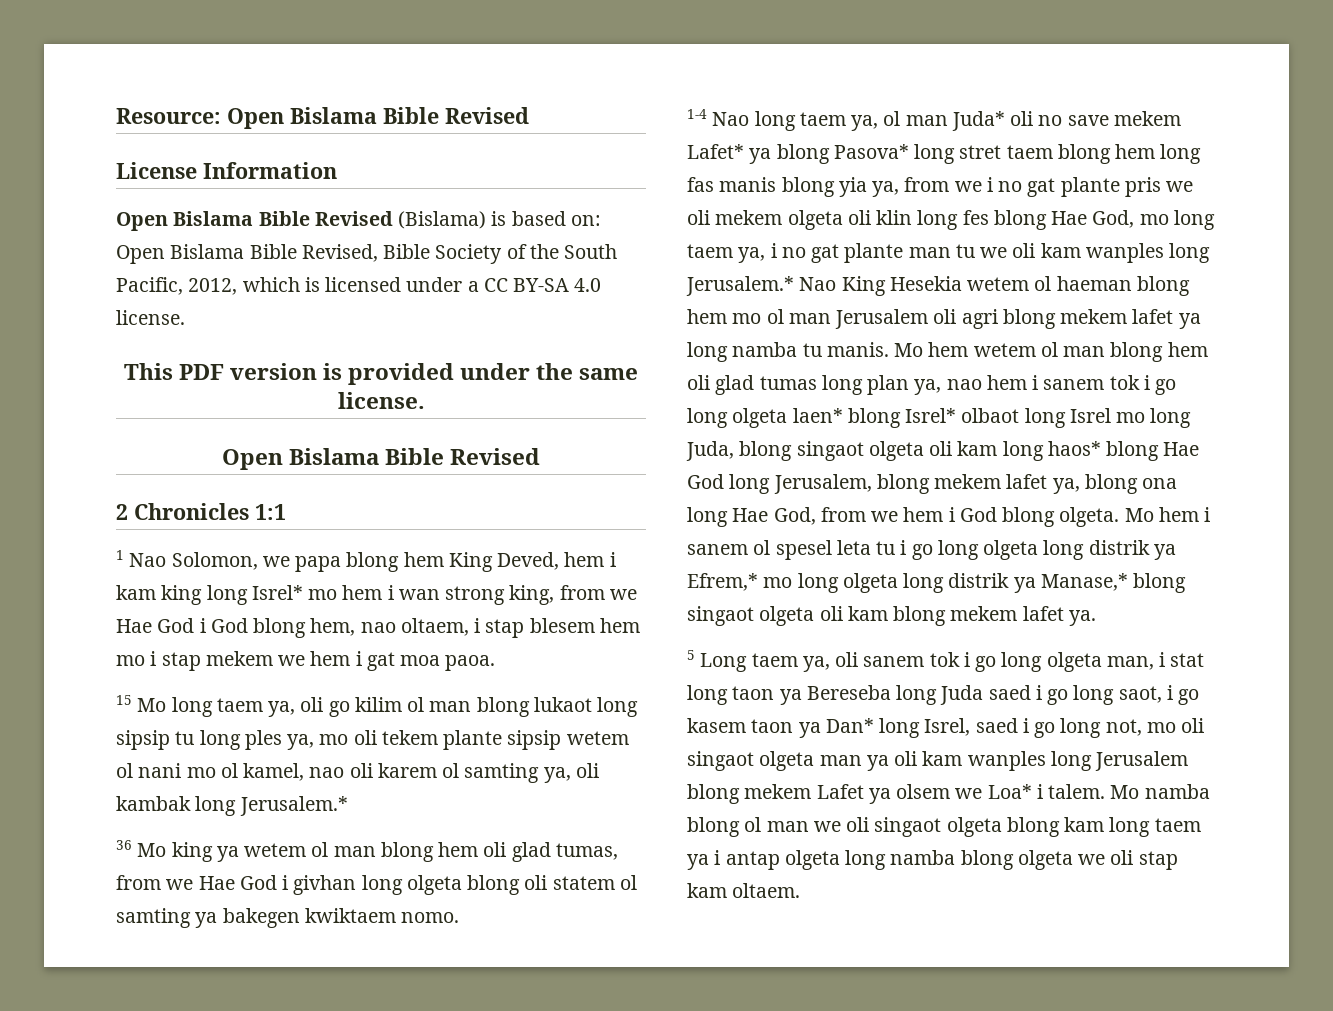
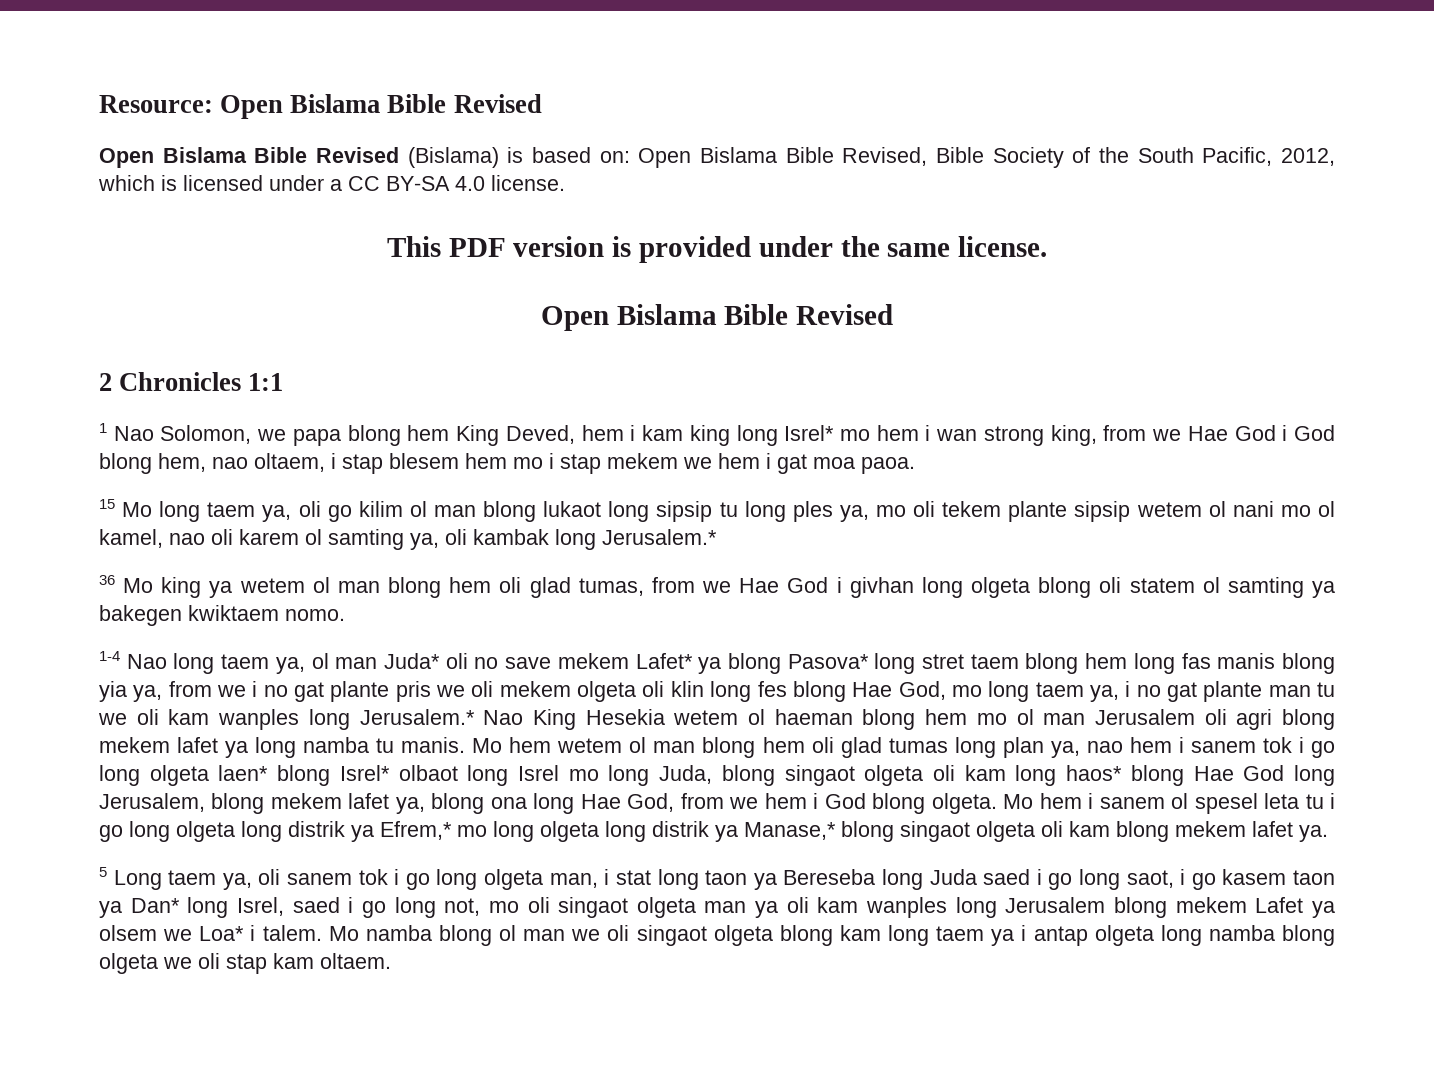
- License Information

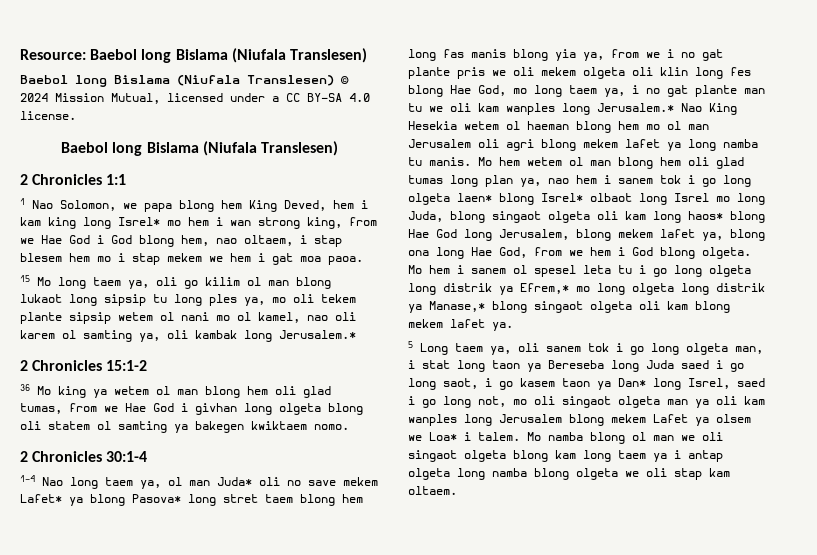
- Resource: Open Bislama Bible Revised
- Open Bislama Bible Revised (Bislama) is based on: Open Bislama Bible Revised, Bible Society of the South Pacific, 2012, which is licensed under a CC BY-SA 4.0 license.
- This PDF version is provided under the same license.
- Open Bislama Bible Revised
+ Resource: Baebol long Bislama (Niufala Translesen)
+ Baebol long Bislama (Niufala Translesen) © 2024 Mission Mutual, licensed under a CC BY-SA 4.0 license.
+ Baebol long Bislama (Niufala Translesen)
+ 2 Chronicles 15:1-2
+ 2 Chronicles 30:1-4

